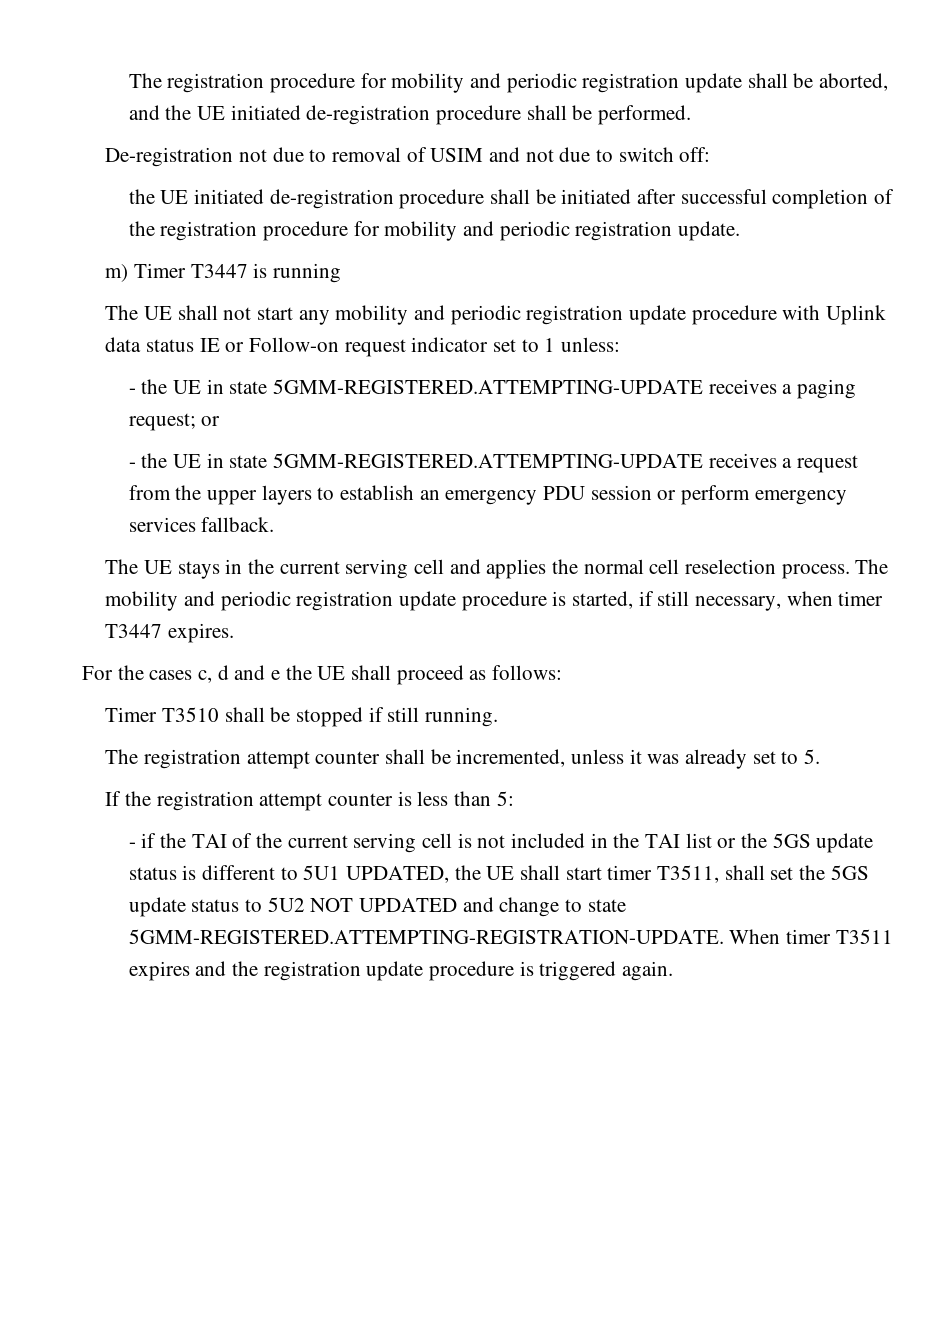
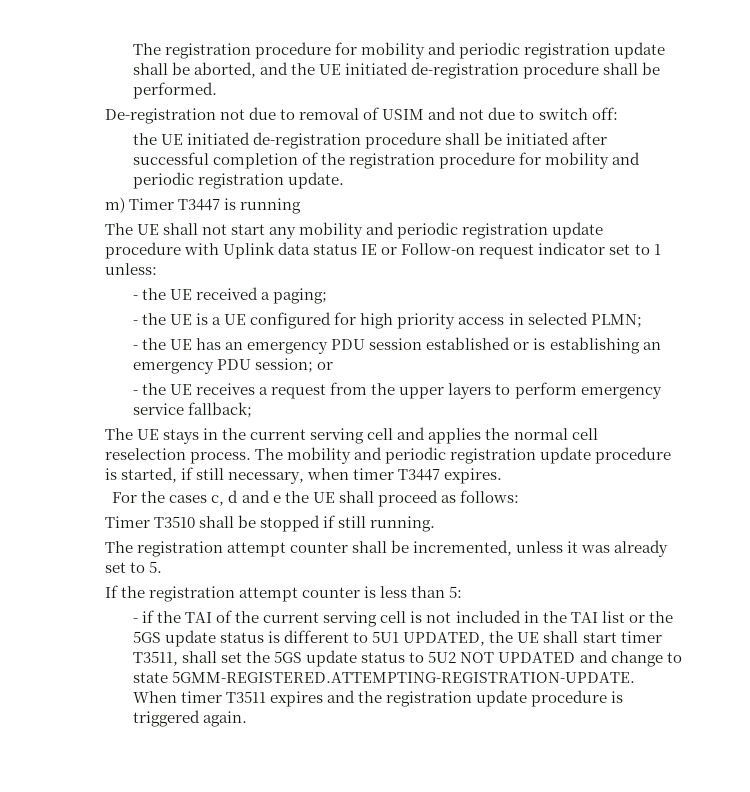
- - the UE in state 5GMM-REGISTERED.ATTEMPTING-UPDATE receives a paging request; or
+ - the UE received a paging;
+ - the UE is a UE configured for high priority access in selected PLMN;
+ - the UE has an emergency PDU session established or is establishing an emergency PDU session; or
- - the UE in state 5GMM-REGISTERED.ATTEMPTING-UPDATE receives a request from the upper layers to establish an emergency PDU session or perform emergency services fallback.
+ - the UE receives a request from the upper layers to perform emergency service fallback;

